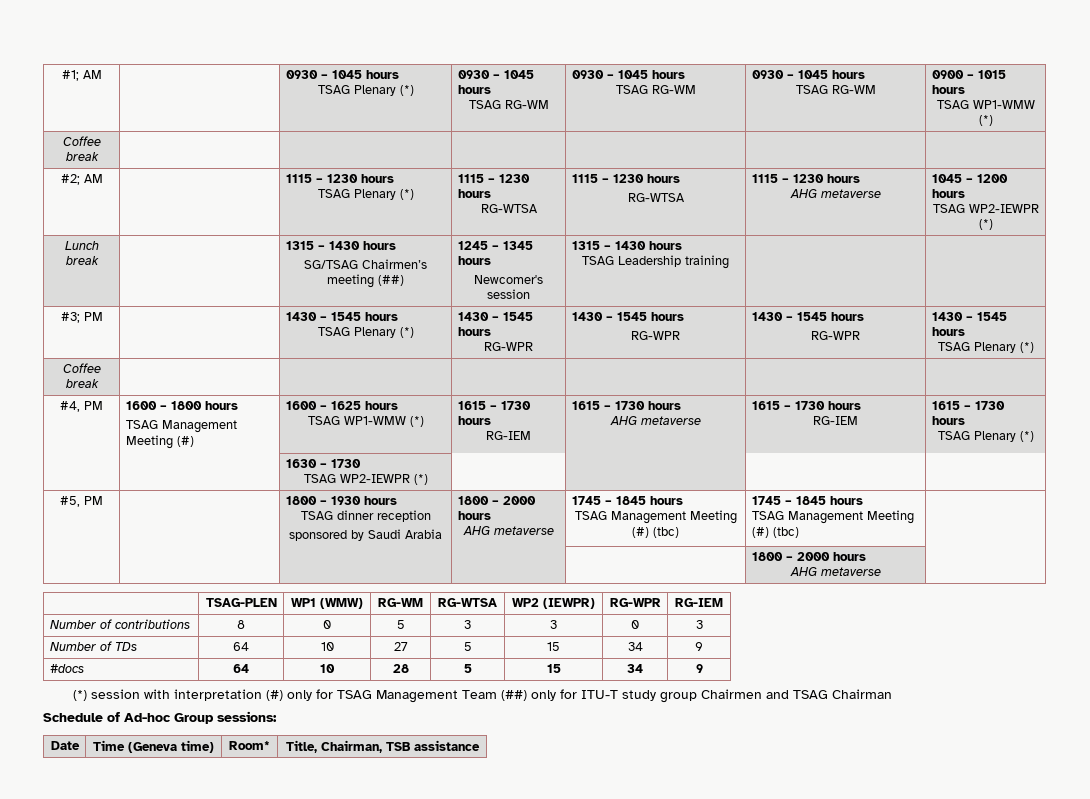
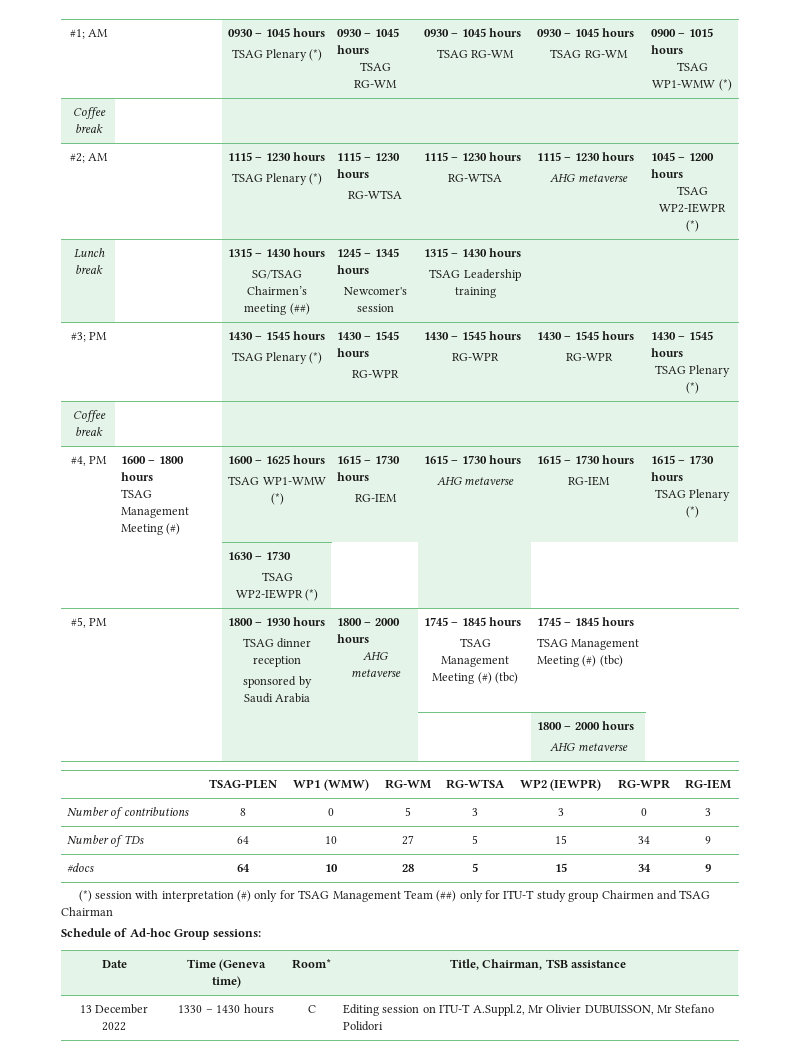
+ 13 December 2022 | 1330 – 1430 hours | C | Editing session on ITU-T A.Suppl.2, Mr Olivier DUBUISSON, Mr Stefano Polidori

